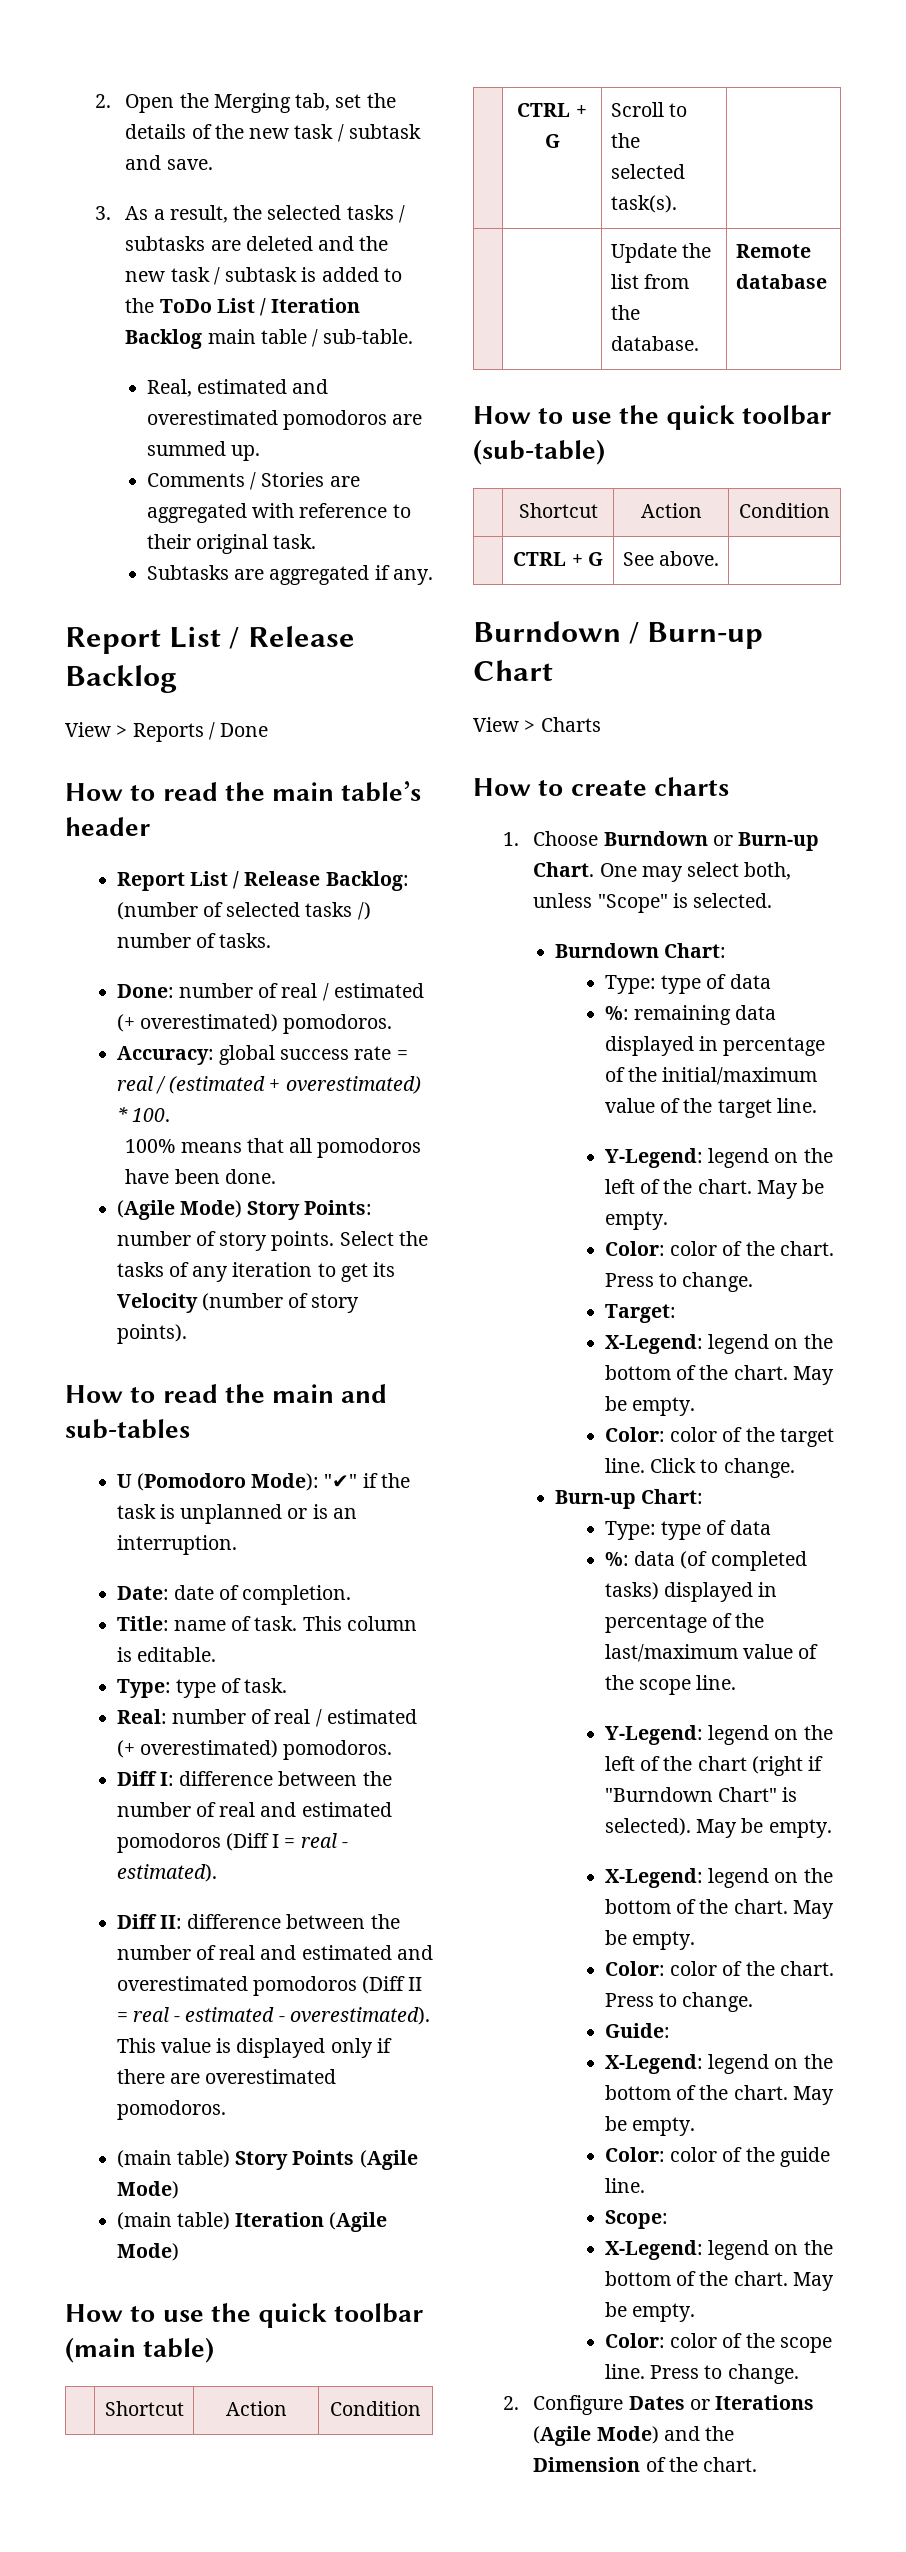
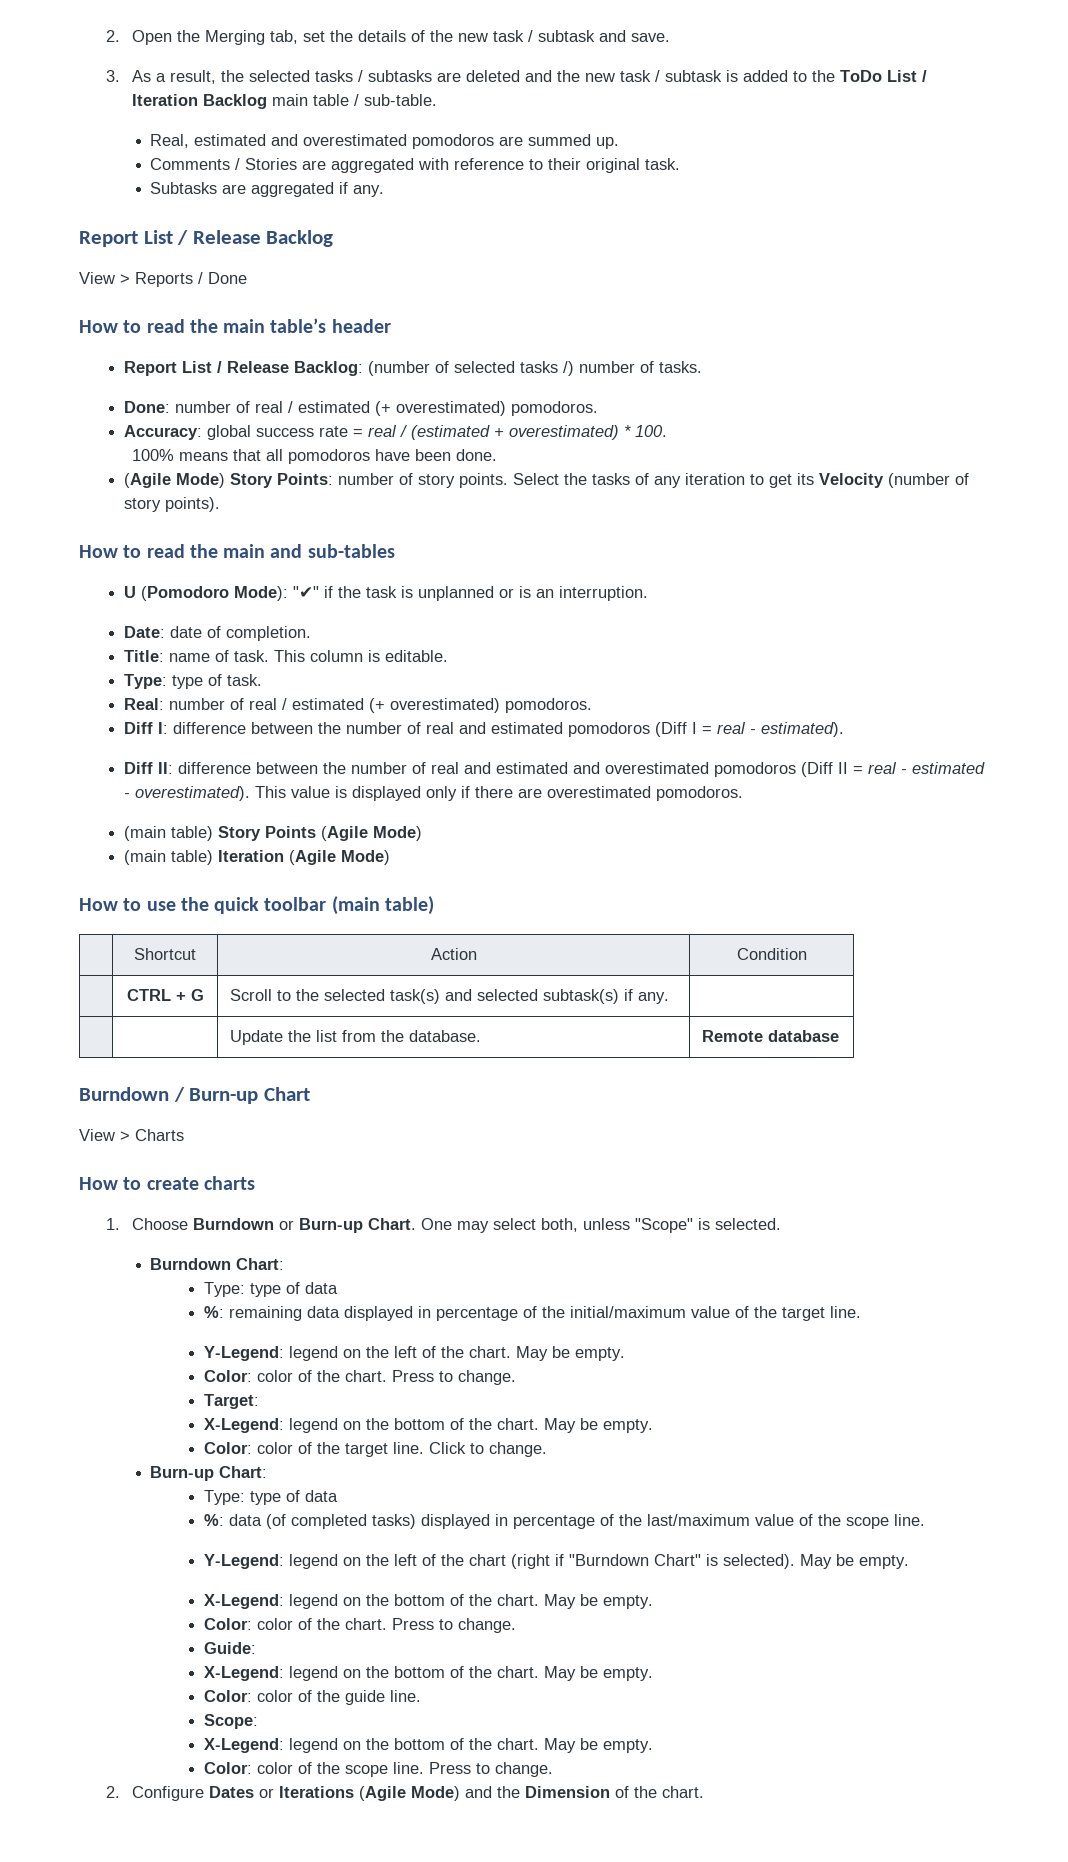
- | CTRL + G | Scroll to the selected task(s). |
+ | CTRL + G | Scroll to the selected task(s) and selected subtask(s) if any. |
- How to use the quick toolbar (sub-table)
- | Shortcut | Action | Condition
- | CTRL + G | See above. |

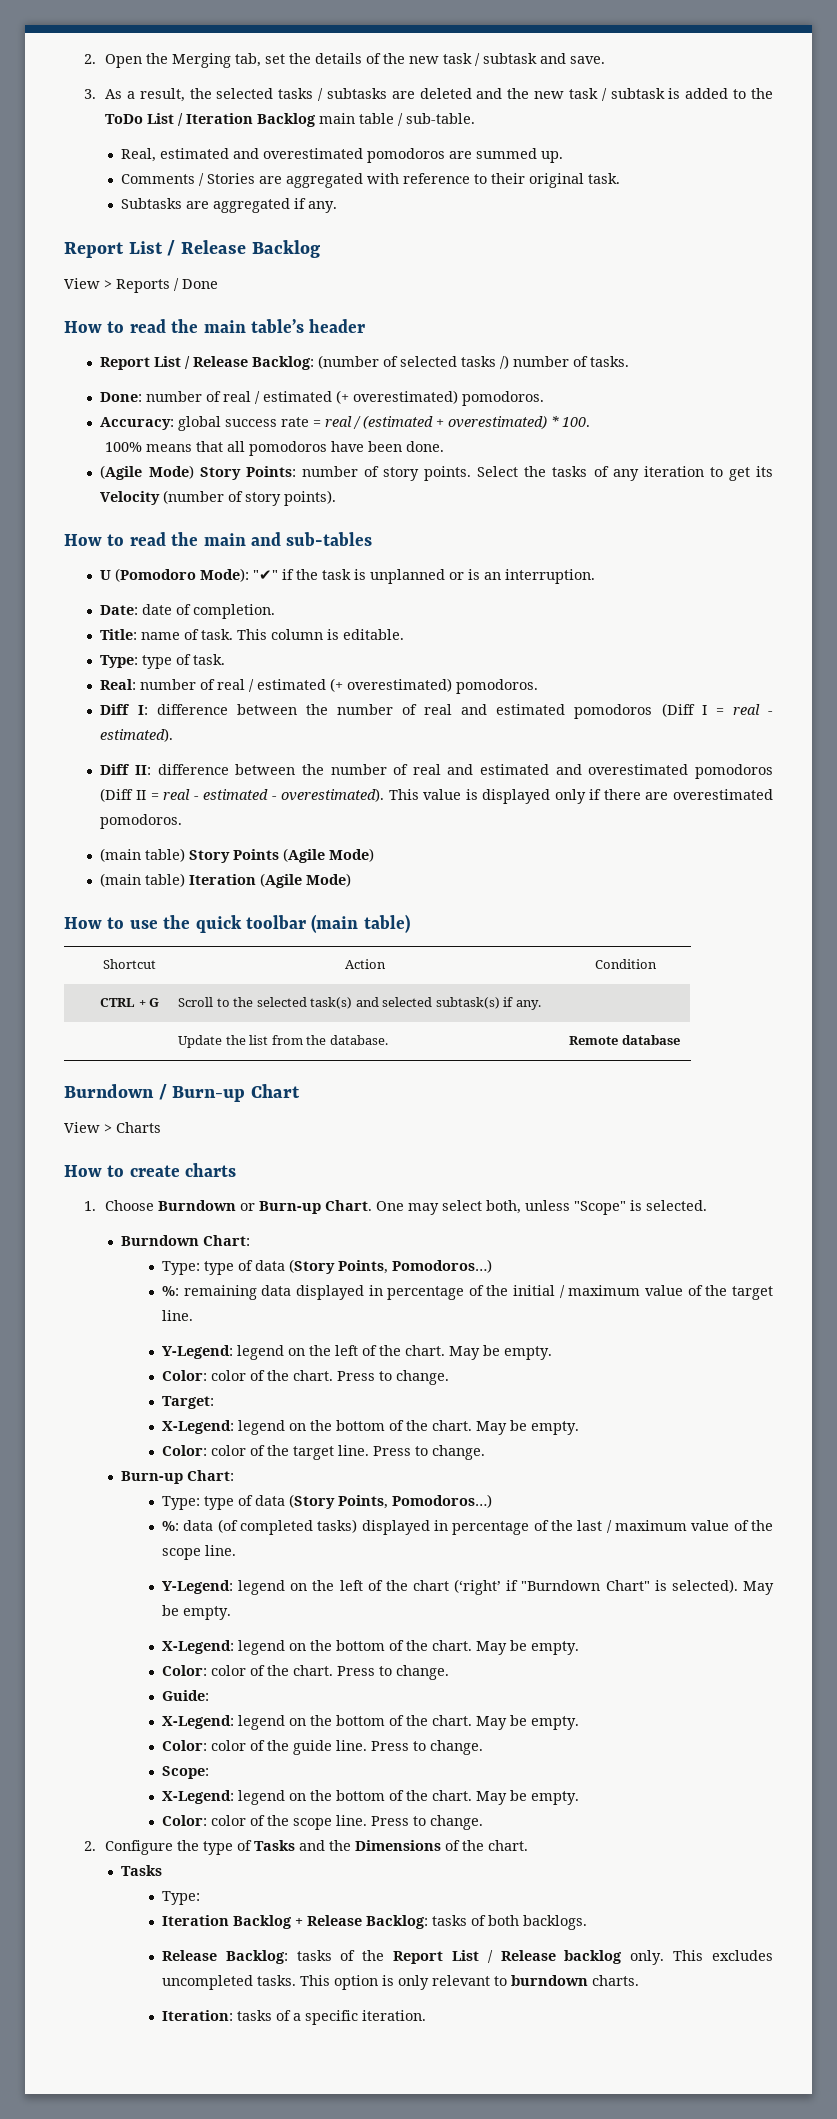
  Burndown Chart:
- Type: type of data
+ Type: type of data (Story Points, Pomodoros…)
- %: remaining data displayed in percentage of the initial/maximum value of the target line.
+ %: remaining data displayed in percentage of the initial / maximum value of the target line.
- Color: color of the target line. Click to change.
+ Color: color of the target line. Press to change.
  Burn-up Chart:
- Type: type of data
+ Type: type of data (Story Points, Pomodoros…)
- %: data (of completed tasks) displayed in percentage of the last/maximum value of the scope line.
+ %: data (of completed tasks) displayed in percentage of the last / maximum value of the scope line.
- Y-Legend: legend on the left of the chart (right if "Burndown Chart" is selected).
+ Y-Legend: legend on the left of the chart (‘right’ if "Burndown Chart" is selected).
- Color: color of the guide line.
+ Color: color of the guide line. Press to change.
- 2. Configure Dates or Iterations (Agile Mode) and the Dimension of the chart.
+ 2. Configure the type of Tasks and the Dimensions of the chart.
+ Tasks
+ Type:
+ Iteration Backlog + Release Backlog: tasks of both backlogs.
+ Release Backlog: tasks of the Report List / Release backlog only. This excludes uncompleted tasks. This option is only relevant to burndown charts.
+ Iteration: tasks of a specific iteration.

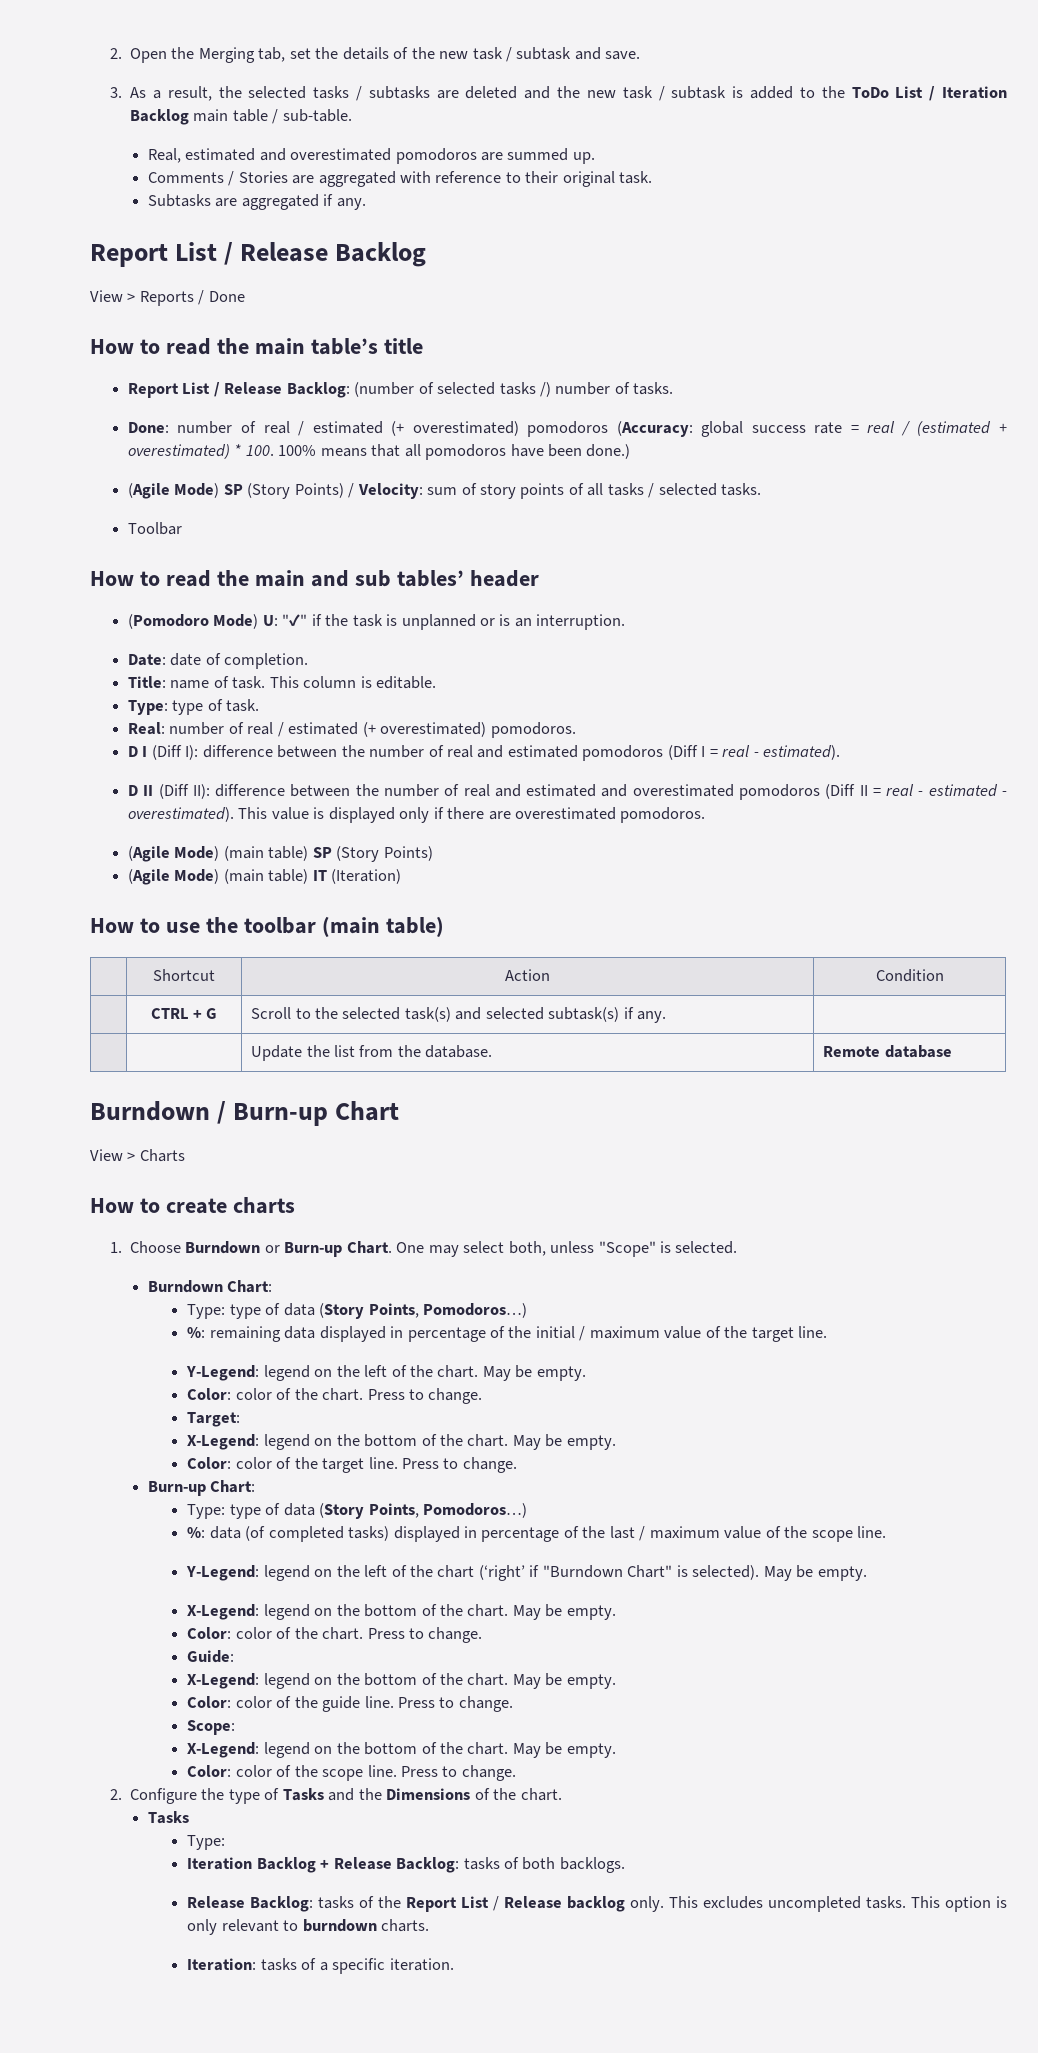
- How to read the main table’s header
+ How to read the main table’s title
- Done: number of real / estimated (+ overestimated) pomodoros.
- Accuracy: global success rate = real / (estimated + overestimated) * 100.
- 100% means that all pomodoros have been done.
- (Agile Mode) Story Points: number of story points. Select the tasks of any iteration to get its Velocity (number of story points).
+ Done: number of real / estimated (+ overestimated) pomodoros (Accuracy: global success rate = real / (estimated + overestimated) * 100. 100% means that all pomodoros have been done.)
+ (Agile Mode) SP (Story Points) / Velocity: sum of story points of all tasks / selected tasks.
+ Toolbar
- How to read the main and sub-tables
- U (Pomodoro Mode): "✔" if the task is unplanned or is an interruption.
+ How to read the main and sub tables’ header
+ (Pomodoro Mode) U: "✔" if the task is unplanned or is an interruption.
- Diff I: difference between the number of real and estimated pomodoros (Diff I = real - estimated).
+ D I (Diff I): difference between the number of real and estimated pomodoros (Diff I = real - estimated).
- Diff II: difference between the number of real and estimated and overestimated pomodoros (Diff II = real - estimated - overestimated).
+ D II (Diff II): difference between the number of real and estimated and overestimated pomodoros (Diff II = real - estimated - overestimated).
- (main table) Story Points (Agile Mode)
- (main table) Iteration (Agile Mode)
+ (Agile Mode) (main table) SP (Story Points)
+ (Agile Mode) (main table) IT (Iteration)
- How to use the quick toolbar (main table)
+ How to use the toolbar (main table)

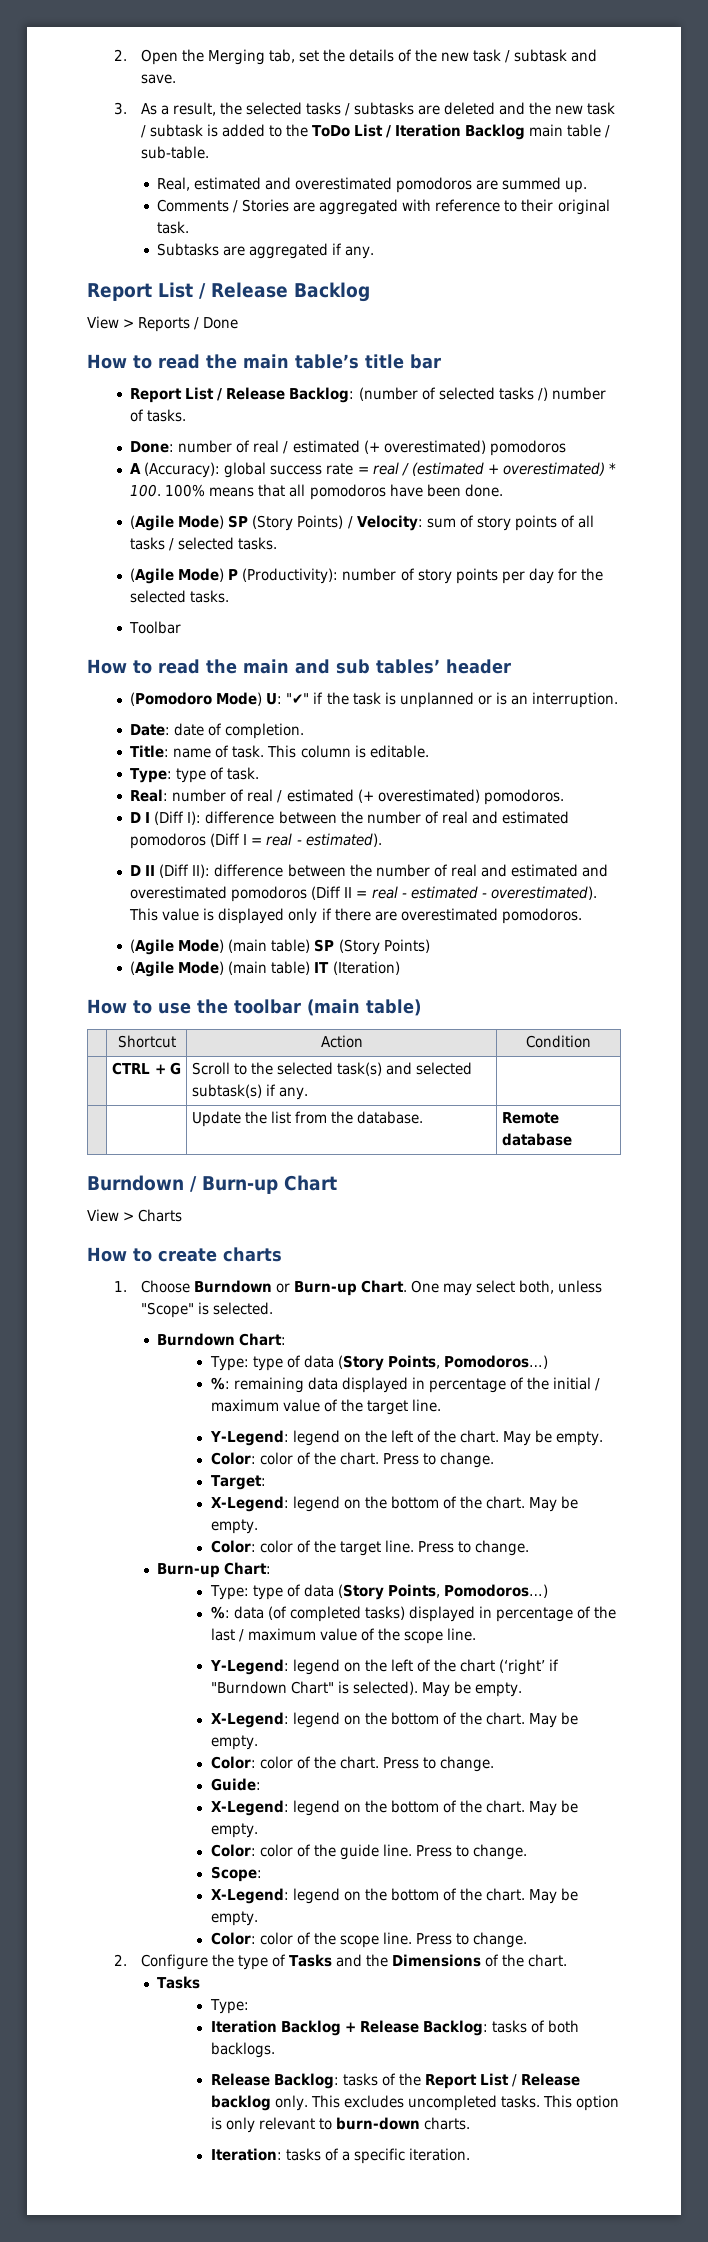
- How to read the main table’s title
+ How to read the main table’s title bar
- Done: number of real / estimated (+ overestimated) pomodoros (Accuracy: global success rate = real / (estimated + overestimated) * 100. 100% means that all pomodoros have been done.)
+ Done: number of real / estimated (+ overestimated) pomodoros
+ A (Accuracy): global success rate = real / (estimated + overestimated) * 100. 100% means that all pomodoros have been done.
+ (Agile Mode) P (Productivity): number of story points per day for the selected tasks.
- This option is only relevant to burndown charts.
+ This option is only relevant to burn-down charts.

